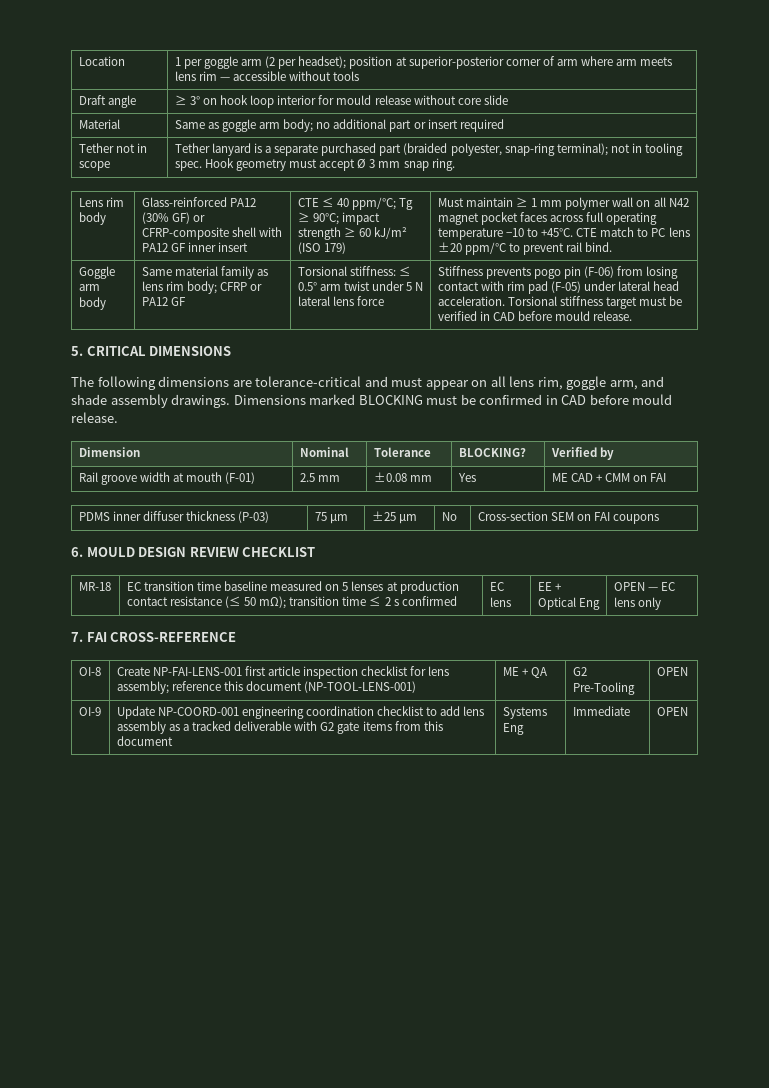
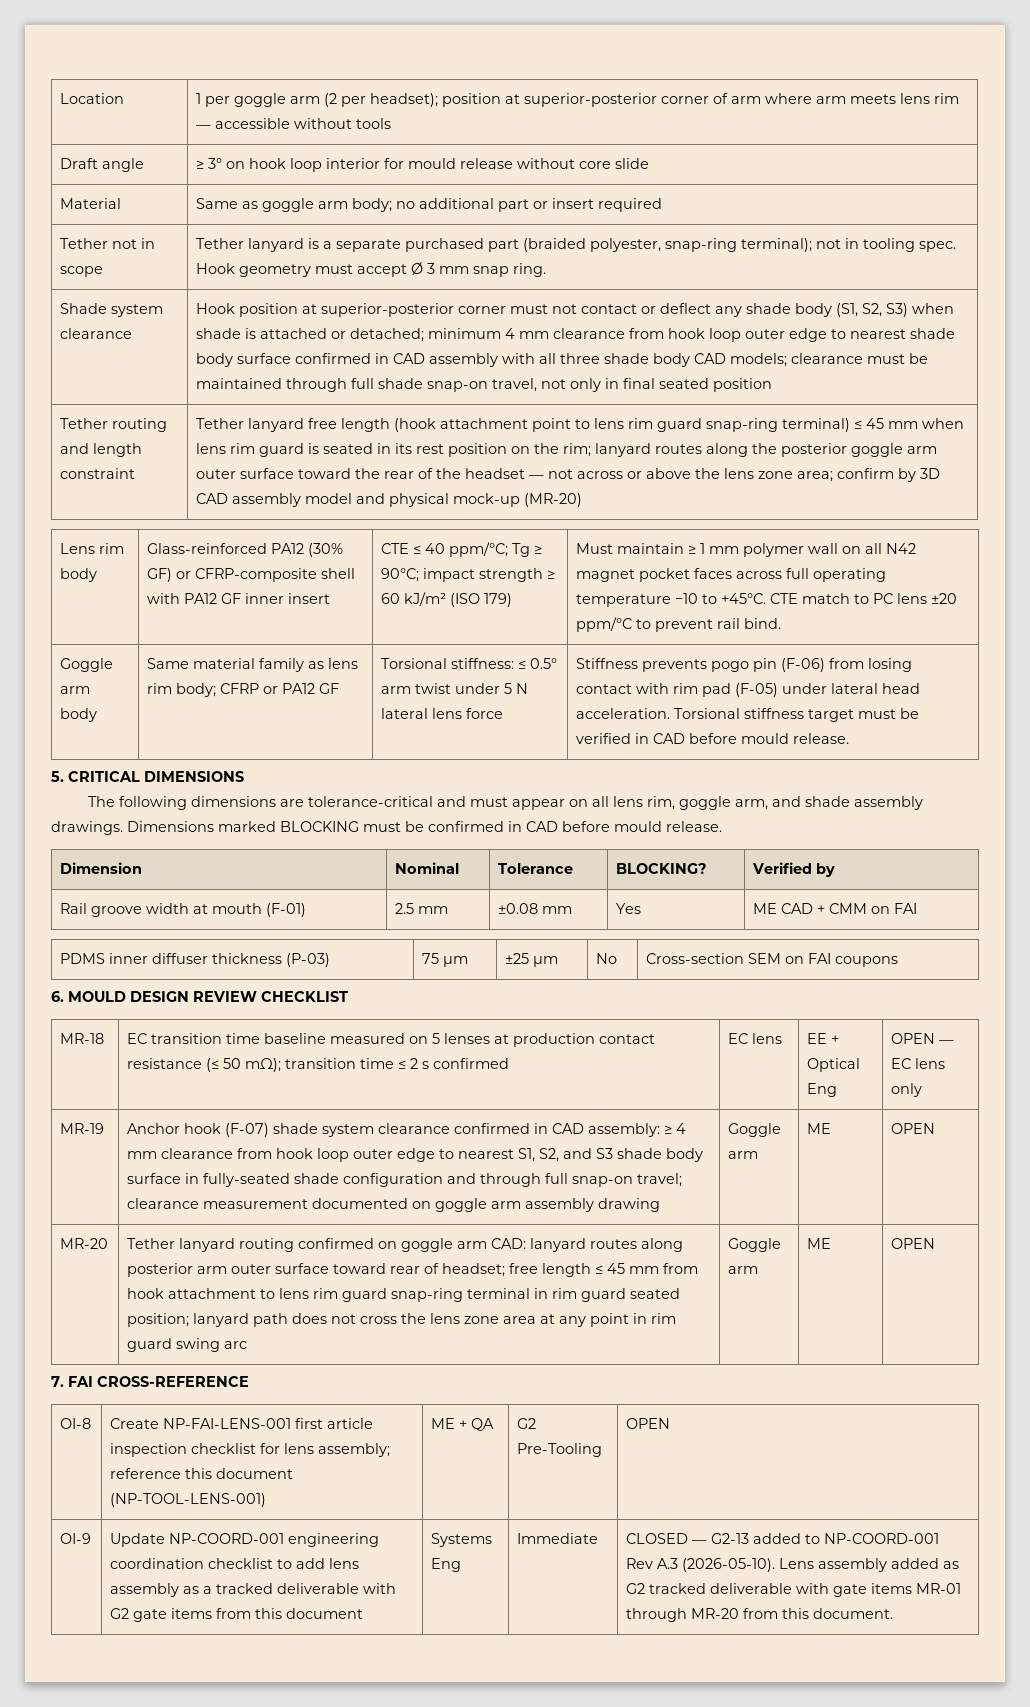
+ Shade system clearance | Hook position at superior-posterior corner must not contact or deflect any shade body (S1, S2, S3) when shade is attached or detached; minimum 4 mm clearance from hook loop outer edge to nearest shade body surface confirmed in CAD assembly with all three shade body CAD models; clearance must be maintained through full shade snap-on travel, not only in final seated position
+ Tether routing and length constraint | Tether lanyard free length (hook attachment point to lens rim guard snap-ring terminal) ≤ 45 mm when lens rim guard is seated in its rest position on the rim; lanyard routes along the posterior goggle arm outer surface toward the rear of the headset — not across or above the lens zone area; confirm by 3D CAD assembly model and physical mock-up (MR-20)
+ MR-19 | Anchor hook (F-07) shade system clearance confirmed in CAD assembly: ≥ 4 mm clearance from hook loop outer edge to nearest S1, S2, and S3 shade body surface in fully-seated shade configuration and through full snap-on travel; clearance measurement documented on goggle arm assembly drawing | Goggle arm | ME | OPEN
+ MR-20 | Tether lanyard routing confirmed on goggle arm CAD: lanyard routes along posterior arm outer surface toward rear of headset; free length ≤ 45 mm from hook attachment to lens rim guard snap-ring terminal in rim guard seated position; lanyard path does not cross the lens zone area at any point in rim guard swing arc | Goggle arm | ME | OPEN
- Immediate | OPEN
+ Immediate | CLOSED — G2-13 added to NP-COORD-001 Rev A.3 (2026-05-10). Lens assembly added as G2 tracked deliverable with gate items MR-01 through MR-20 from this document.

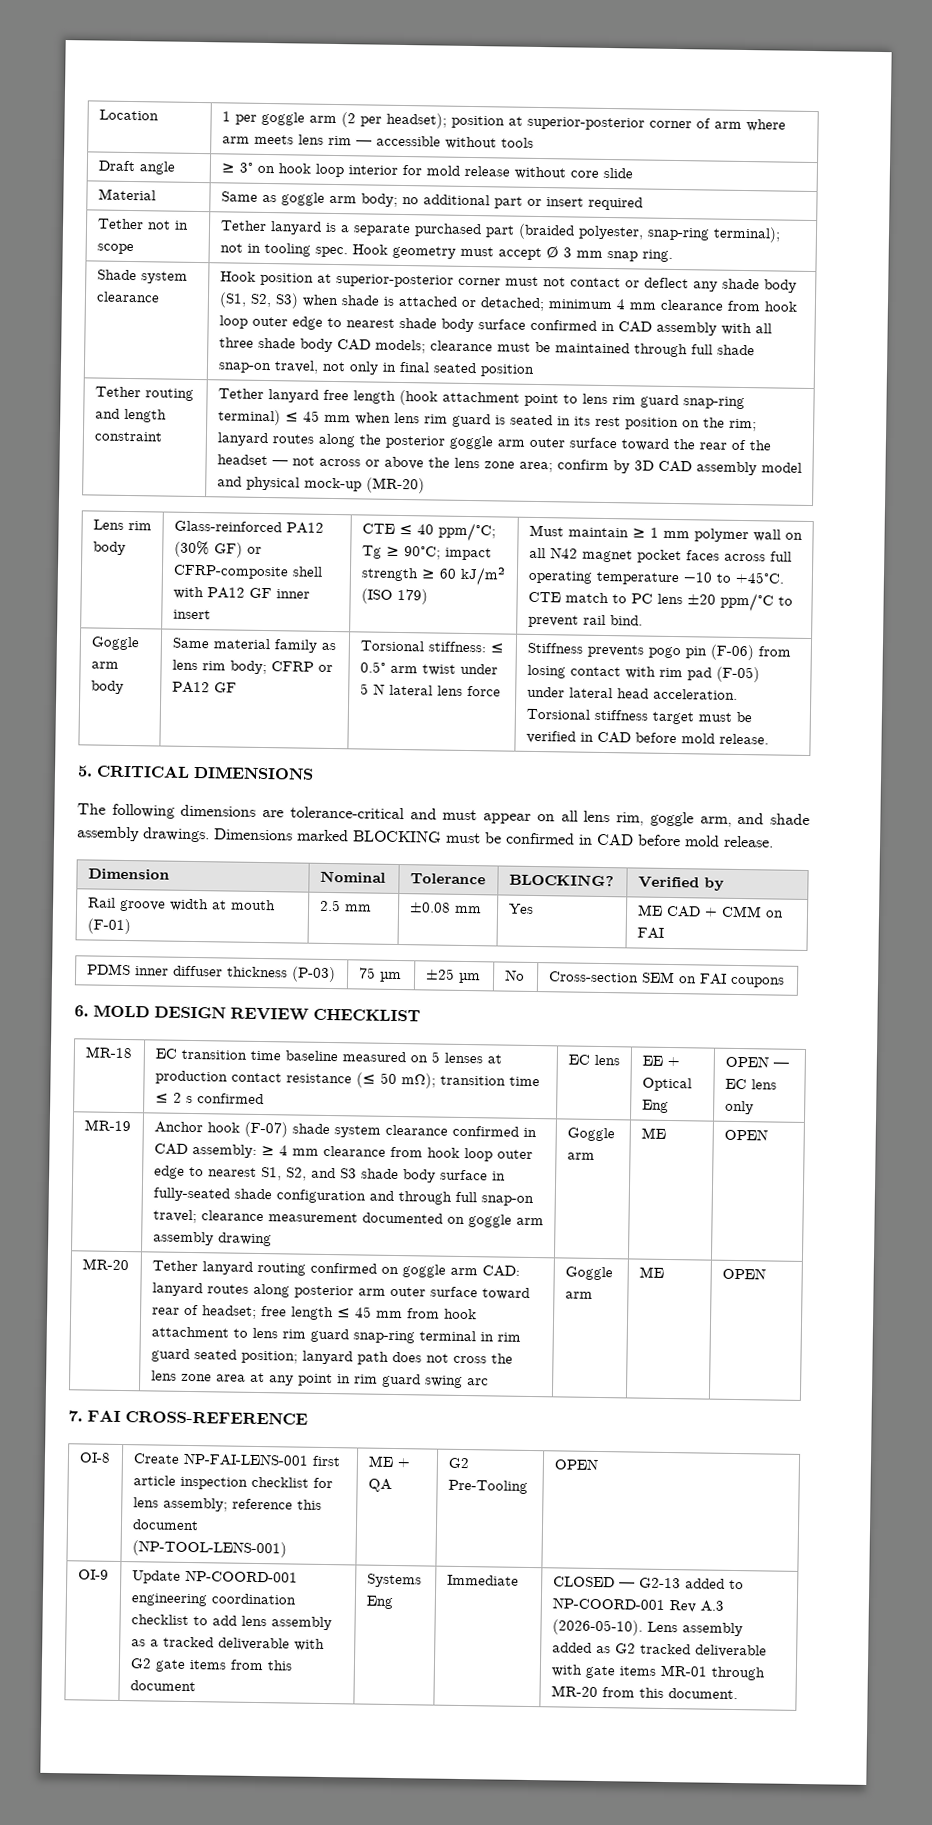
- Draft angle | ≥ 3° on hook loop interior for mould release without core slide
+ Draft angle | ≥ 3° on hook loop interior for mold release without core slide
- Torsional stiffness target must be verified in CAD before mould release.
+ Torsional stiffness target must be verified in CAD before mold release.
- Dimensions marked BLOCKING must be confirmed in CAD before mould release.
+ Dimensions marked BLOCKING must be confirmed in CAD before mold release.
- 6. MOULD DESIGN REVIEW CHECKLIST
+ 6. MOLD DESIGN REVIEW CHECKLIST

